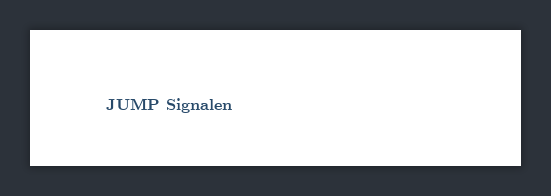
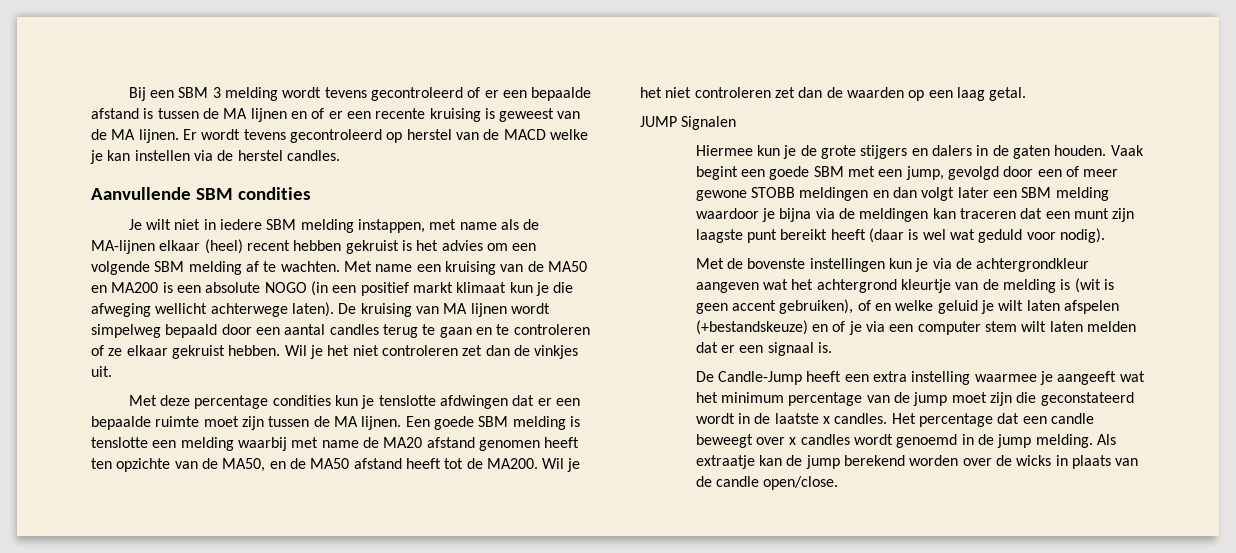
+ Bij een SBM 3 melding wordt tevens gecontroleerd of er een bepaalde afstand is tussen de MA lijnen en of er een recente kruising is geweest van de MA lijnen. Er wordt tevens gecontroleerd op herstel van de MACD welke je kan instellen via de herstel candles.
+ Aanvullende SBM condities
+ Je wilt niet in iedere SBM melding instappen, met name als de MA-lijnen elkaar (heel) recent hebben gekruist is het advies om een volgende SBM melding af te wachten. Met name een kruising van de MA50 en MA200 is een absolute NOGO (in een positief markt klimaat kun je die afweging wellicht achterwege laten). De kruising van MA lijnen wordt simpelweg bepaald door een aantal candles terug te gaan en te controleren of ze elkaar gekruist hebben. Wil je het niet controleren zet dan de vinkjes uit.
+ Met deze percentage condities kun je tenslotte afdwingen dat er een bepaalde ruimte moet zijn tussen de MA lijnen. Een goede SBM melding is tenslotte een melding waarbij met name de MA20 afstand genomen heeft ten opzichte van de MA50, en de MA50 afstand heeft tot de MA200. Wil je het niet controleren zet dan de waarden op een laag getal.
  JUMP Signalen
+ Hiermee kun je de grote stijgers en dalers in de gaten houden. Vaak begint een goede SBM met een jump, gevolgd door een of meer gewone STOBB meldingen en dan volgt later een SBM melding waardoor je bijna via de meldingen kan traceren dat een munt zijn laagste punt bereikt heeft (daar is wel wat geduld voor nodig).
+ Met de bovenste instellingen kun je via de achtergrondkleur aangeven wat het achtergrond kleurtje van de melding is (wit is geen accent gebruiken), of en welke geluid je wilt laten afspelen (+bestandskeuze) en of je via een computer stem wilt laten melden dat er een signaal is.
+ De Candle-Jump heeft een extra instelling waarmee je aangeeft wat het minimum percentage van de jump moet zijn die geconstateerd wordt in de laatste x candles. Het percentage dat een candle beweegt over x candles wordt genoemd in de jump melding. Als extraatje kan de jump berekend worden over de wicks in plaats van de candle open/close.

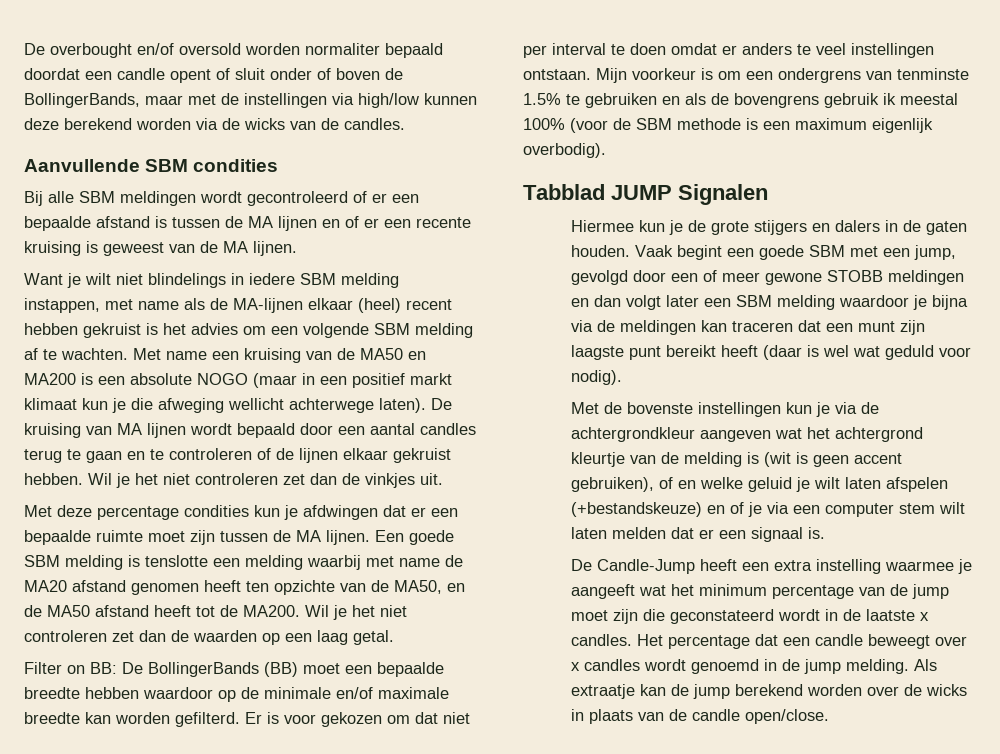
- Bij een SBM 3 melding wordt tevens gecontroleerd of er een bepaalde afstand is tussen de MA lijnen en of er een recente kruising is geweest van de MA lijnen. Er wordt tevens gecontroleerd op herstel van de MACD welke je kan instellen via de herstel candles.
+ De overbought en/of oversold worden normaliter bepaald doordat een candle opent of sluit onder of boven de BollingerBands, maar met de instellingen via high/low kunnen deze berekend worden via de wicks van de candles.
  Aanvullende SBM condities
- Je wilt niet in iedere SBM melding instappen, met name als de MA-lijnen elkaar (heel) recent hebben gekruist is het advies om een volgende SBM melding af te wachten.
+ Bij alle SBM meldingen wordt gecontroleerd of er een bepaalde afstand is tussen de MA lijnen en of er een recente kruising is geweest van de MA lijnen.
+ Want je wilt niet blindelings in iedere SBM melding instappen, met name als de MA-lijnen elkaar (heel) recent hebben gekruist is het advies om een volgende SBM melding af te wachten.
- Met name een kruising van de MA50 en MA200 is een absolute NOGO (in een positief markt klimaat kun je die afweging wellicht achterwege laten).
+ Met name een kruising van de MA50 en MA200 is een absolute NOGO (maar in een positief markt klimaat kun je die afweging wellicht achterwege laten).
- De kruising van MA lijnen wordt simpelweg bepaald door een aantal candles terug te gaan en te controleren of ze elkaar gekruist hebben.
+ De kruising van MA lijnen wordt bepaald door een aantal candles terug te gaan en te controleren of de lijnen elkaar gekruist hebben.
- Met deze percentage condities kun je tenslotte afdwingen dat er een bepaalde ruimte moet zijn tussen de MA lijnen.
+ Met deze percentage condities kun je afdwingen dat er een bepaalde ruimte moet zijn tussen de MA lijnen.
- JUMP Signalen
+ Filter on BB: De BollingerBands (BB) moet een bepaalde breedte hebben waardoor op de minimale en/of maximale breedte kan worden gefilterd. Er is voor gekozen om dat niet per interval te doen omdat er anders te veel instellingen ontstaan. Mijn voorkeur is om een ondergrens van tenminste 1.5% te gebruiken en als de bovengrens gebruik ik meestal 100% (voor de SBM methode is een maximum eigenlijk overbodig).
+ Tabblad JUMP Signalen

